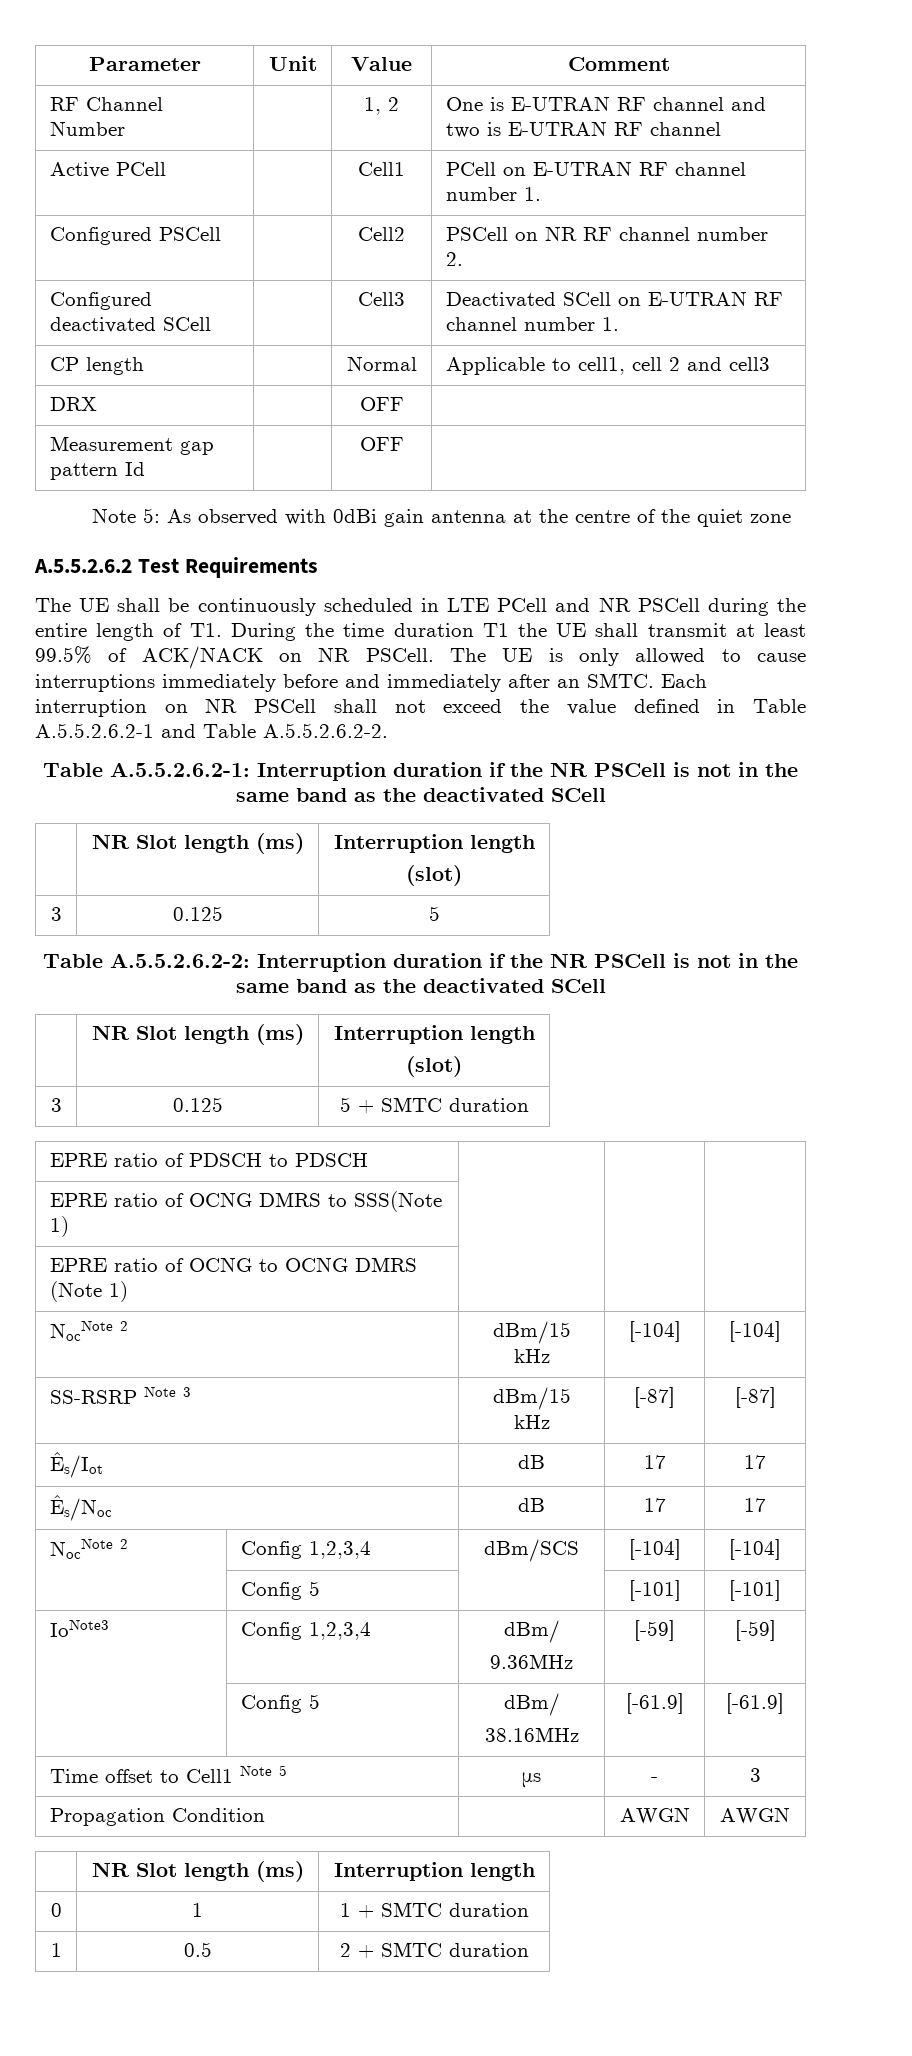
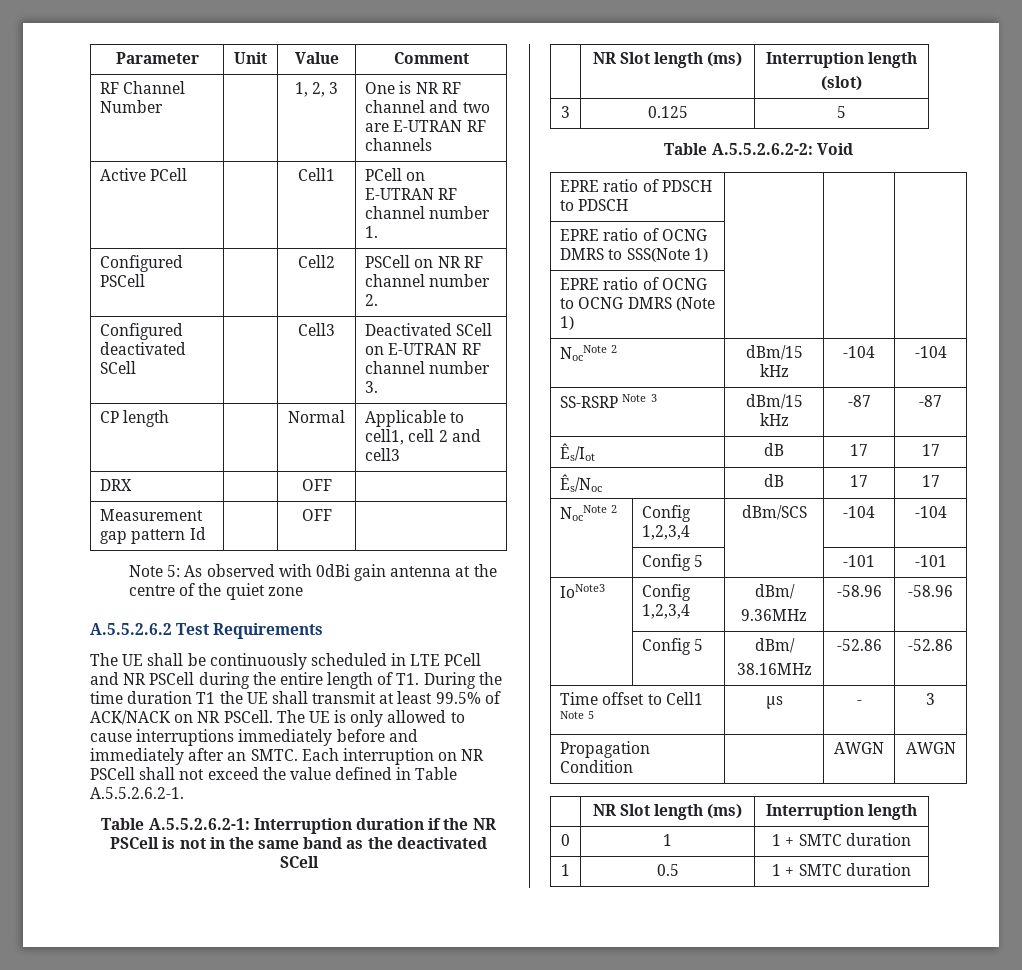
- RF Channel Number | | 1, 2 | One is E-UTRAN RF channel and two is E-UTRAN RF channel
+ RF Channel Number | | 1, 2, 3 | One is NR RF channel and two are E-UTRAN RF channels
- Configured deactivated SCell | | Cell3 | Deactivated SCell on E-UTRAN RF channel number 1.
+ Configured deactivated SCell | | Cell3 | Deactivated SCell on E-UTRAN RF channel number 3.
- Each interruption on NR PSCell shall not exceed the value defined in Table A.5.5.2.6.2-1 and Table A.5.5.2.6.2-2.
+ Each interruption on NR PSCell shall not exceed the value defined in Table A.5.5.2.6.2-1.
- Table A.5.5.2.6.2-2: Interruption duration if the NR PSCell is not in the same band as the deactivated SCell
- | NR Slot length (ms) | Interruption length
- (slot)
- 3 | 0.125 | 5 + SMTC duration
+ Table A.5.5.2.6.2-2: Void
- NocNote 2 | dBm/15 kHz | [-104] | [-104]
+ NocNote 2 | dBm/15 kHz | -104 | -104
- SS-RSRP Note 3 | dBm/15 kHz | [-87] | [-87]
+ SS-RSRP Note 3 | dBm/15 kHz | -87 | -87
- NocNote 2 | Config 1,2,3,4 | dBm/SCS | [-104] | [-104]
+ NocNote 2 | Config 1,2,3,4 | dBm/SCS | -104 | -104
- | Config 5 | | [-101] | [-101]
+ | Config 5 | | -101 | -101
  IoNote3 | Config 1,2,3,4 | dBm/
- 9.36MHz | [-59] | [-59]
+ 9.36MHz | -58.96 | -58.96
  | Config 5 | dBm/
- 38.16MHz | [-61.9] | [-61.9]
+ 38.16MHz | -52.86 | -52.86
- 1 | 0.5 | 2 + SMTC duration
+ 1 | 0.5 | 1 + SMTC duration

